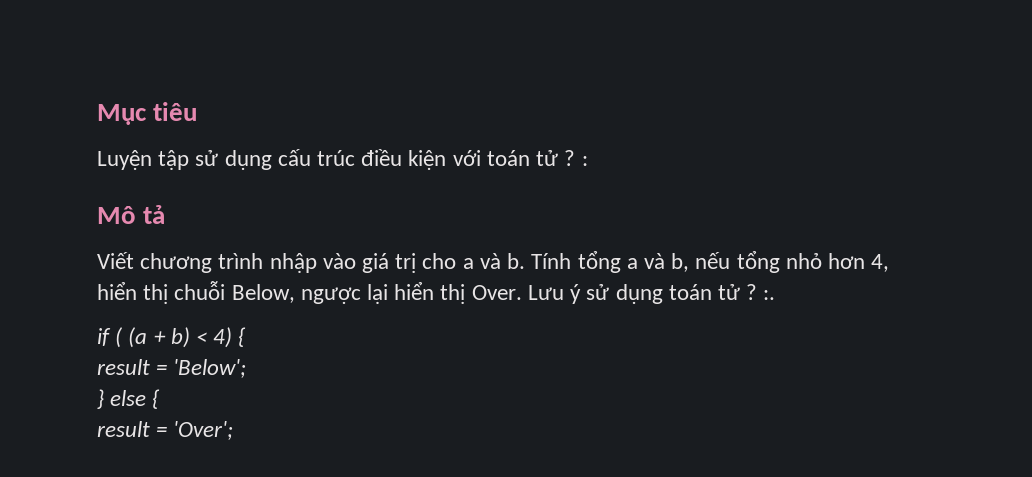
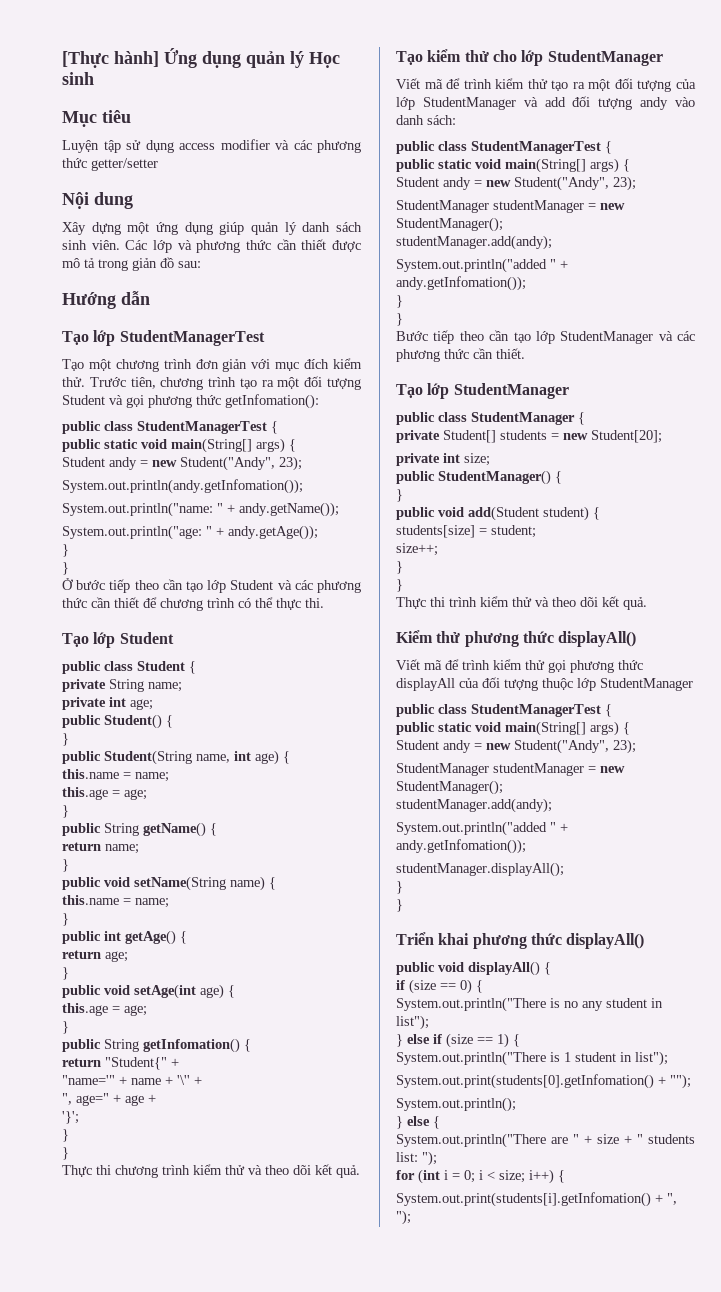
+ [Thực hành] Ứng dụng quản lý Học sinh
- Luyện tập sử dụng cấu trúc điều kiện với toán tử ? :
- Mô tả
- Viết chương trình nhập vào giá trị cho a và b. Tính tổng a và b, nếu tổng nhỏ hơn 4, hiển thị chuỗi Below, ngược lại hiển thị Over. Lưu ý sử dụng toán tử ? :.
- if ( (a + b) < 4) {
- result = 'Below';
+ Luyện tập sử dụng access modifier và các phương thức getter/setter
+ Nội dung
+ Xây dựng một ứng dụng giúp quản lý danh sách sinh viên. Các lớp và phương thức cần thiết được mô tả trong giản đồ sau:
+ Hướng dẫn
+ Tạo lớp StudentManagerTest
+ Tạo một chương trình đơn giản với mục đích kiểm thử. Trước tiên, chương trình tạo ra một đối tượng Student và gọi phương thức getInfomation():
+ public class StudentManagerTest {
+ public static void main(String[] args) {
+ Student andy = new Student("Andy", 23);
+ System.out.println(andy.getInfomation());
+ System.out.println("name: " + andy.getName());
+ System.out.println("age: " + andy.getAge());
+ }
+ }
+ Ở bước tiếp theo cần tạo lớp Student và các phương thức cần thiết để chương trình có thể thực thi.
+ Tạo lớp Student
+ public class Student {
+ private String name;
+ private int age;
+ public Student() {
+ }
+ public Student(String name, int age) {
+ this.name = name;
+ this.age = age;
+ }
+ public String getName() {
+ return name;
+ }
+ public void setName(String name) {
+ this.name = name;
+ }
+ public int getAge() {
+ return age;
+ }
+ public void setAge(int age) {
+ this.age = age;
+ }
+ public String getInfomation() {
+ return "Student{" +
+ "name='" + name + '\'' +
+ ", age=" + age +
+ '}';
+ }
+ }
+ Thực thi chương trình kiểm thử và theo dõi kết quả.
+ Tạo kiểm thử cho lớp StudentManager
+ Viết mã để trình kiểm thử tạo ra một đối tượng của lớp StudentManager và add đối tượng andy vào danh sách:
+ public class StudentManagerTest {
+ public static void main(String[] args) {
+ Student andy = new Student("Andy", 23);
+ StudentManager studentManager = new StudentManager();
+ studentManager.add(andy);
+ System.out.println("added " + andy.getInfomation());
+ }
+ }
+ Bước tiếp theo cần tạo lớp StudentManager và các phương thức cần thiết.
+ Tạo lớp StudentManager
+ public class StudentManager {
+ private Student[] students = new Student[20];
+ private int size;
+ public StudentManager() {
+ }
+ public void add(Student student) {
+ students[size] = student;
+ size++;
+ }
+ }
+ Thực thi trình kiểm thử và theo dõi kết quả.
+ Kiểm thử phương thức displayAll()
+ Viết mã để trình kiểm thử gọi phương thức displayAll của đối tượng thuộc lớp StudentManager
+ public class StudentManagerTest {
+ public static void main(String[] args) {
+ Student andy = new Student("Andy", 23);
+ StudentManager studentManager = new StudentManager();
+ studentManager.add(andy);
+ System.out.println("added " + andy.getInfomation());
+ studentManager.displayAll();
+ }
+ }
+ Triển khai phương thức displayAll()
+ public void displayAll() {
+ if (size == 0) {
+ System.out.println("There is no any student in list");
+ } else if (size == 1) {
+ System.out.println("There is 1 student in list");
+ System.out.print(students[0].getInfomation() + "");
+ System.out.println();
  } else {
- result = 'Over';
+ System.out.println("There are " + size + " students list: ");
+ for (int i = 0; i < size; i++) {
+ System.out.print(students[i].getInfomation() + ", ");

